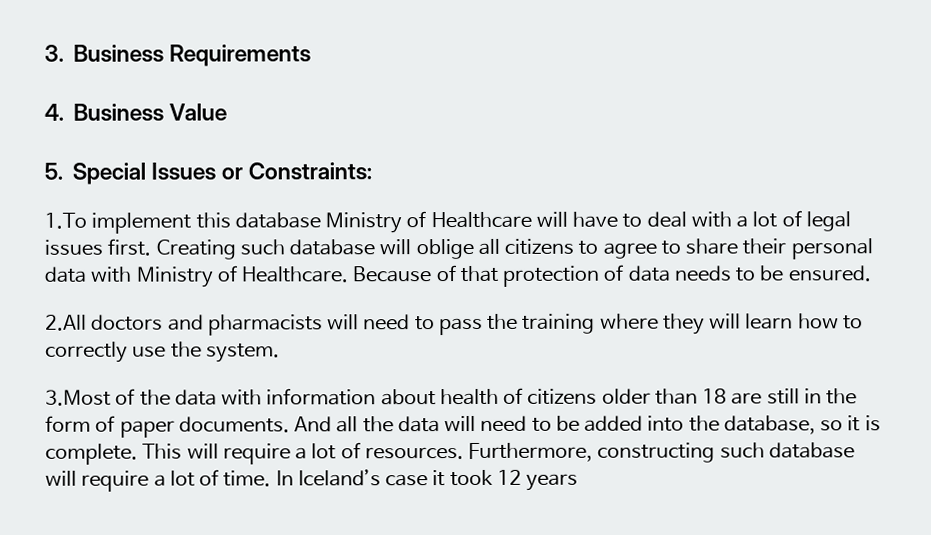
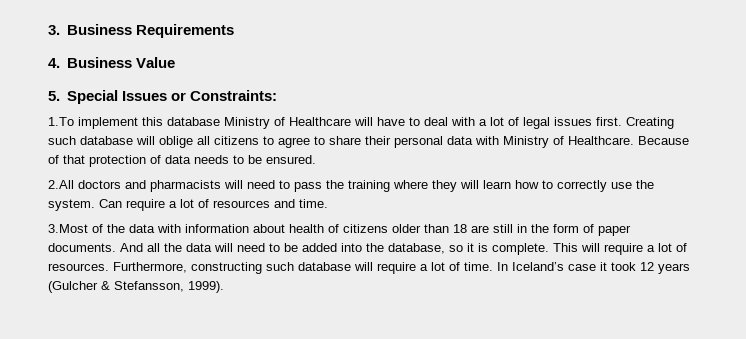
+ Can require a lot of resources and time.
- In Iceland’s case it took 12 years
+ In Iceland’s case it took 12 years (Gulcher & Stefansson, 1999).

